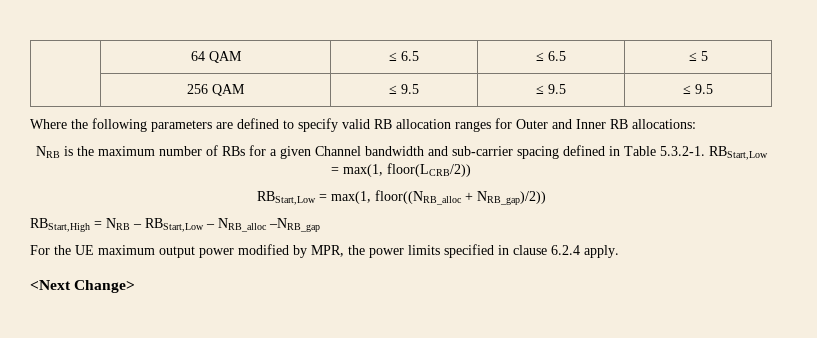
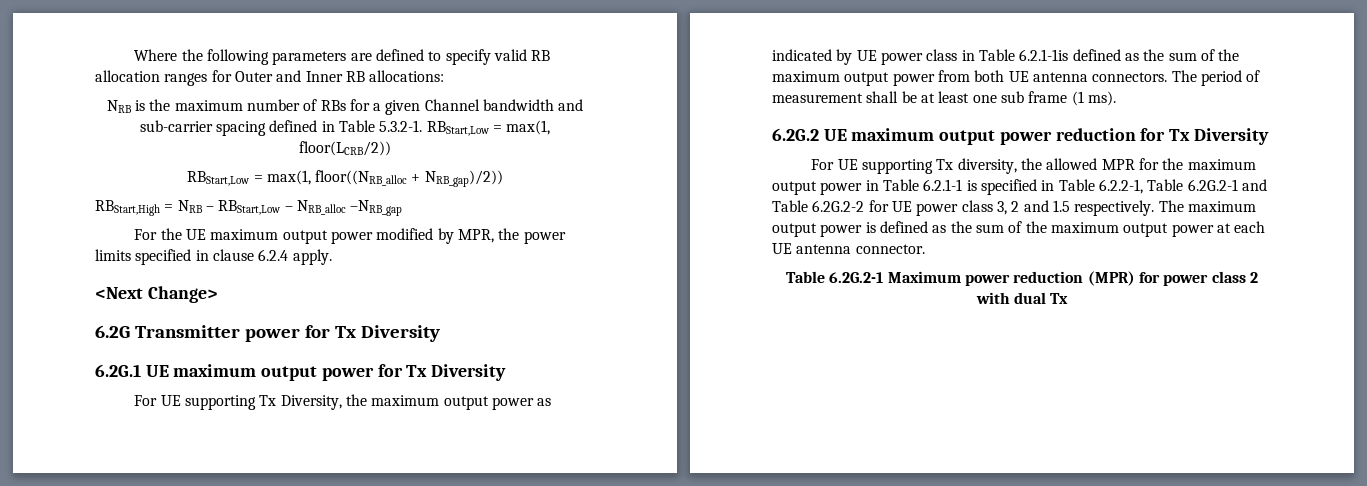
- | 64 QAM | ≤ 6.5 | ≤ 6.5 | ≤ 5
- | 256 QAM | ≤ 9.5 | ≤ 9.5 | ≤ 9.5
+ 6.2G Transmitter power for Tx Diversity
+ 6.2G.1 UE maximum output power for Tx Diversity
+ For UE supporting Tx Diversity, the maximum output power as indicated by UE power class in Table 6.2.1-1is defined as the sum of the maximum output power from both UE antenna connectors. The period of measurement shall be at least one sub frame (1 ms).
+ 6.2G.2 UE maximum output power reduction for Tx Diversity
+ For UE supporting Tx diversity, the allowed MPR for the maximum output power in Table 6.2.1-1 is specified in Table 6.2.2-1, Table 6.2G.2-1 and Table 6.2G.2-2 for UE power class 3, 2 and 1.5 respectively. The maximum output power is defined as the sum of the maximum output power at each UE antenna connector.
+ Table 6.2G.2-1 Maximum power reduction (MPR) for power class 2 with dual Tx

